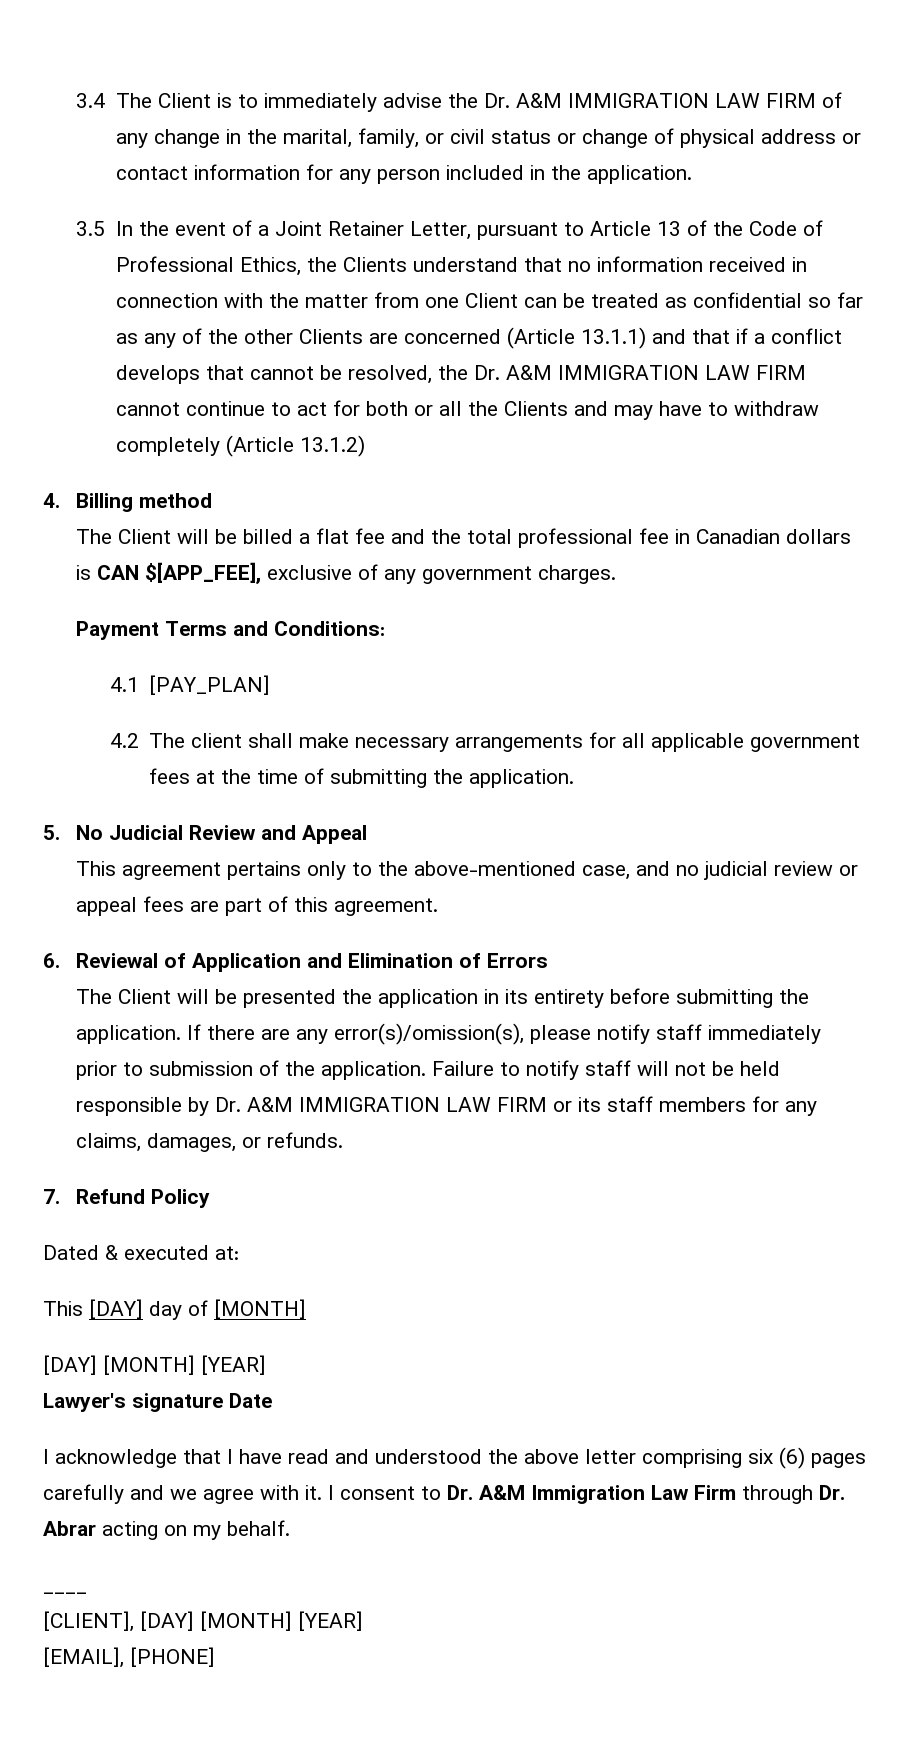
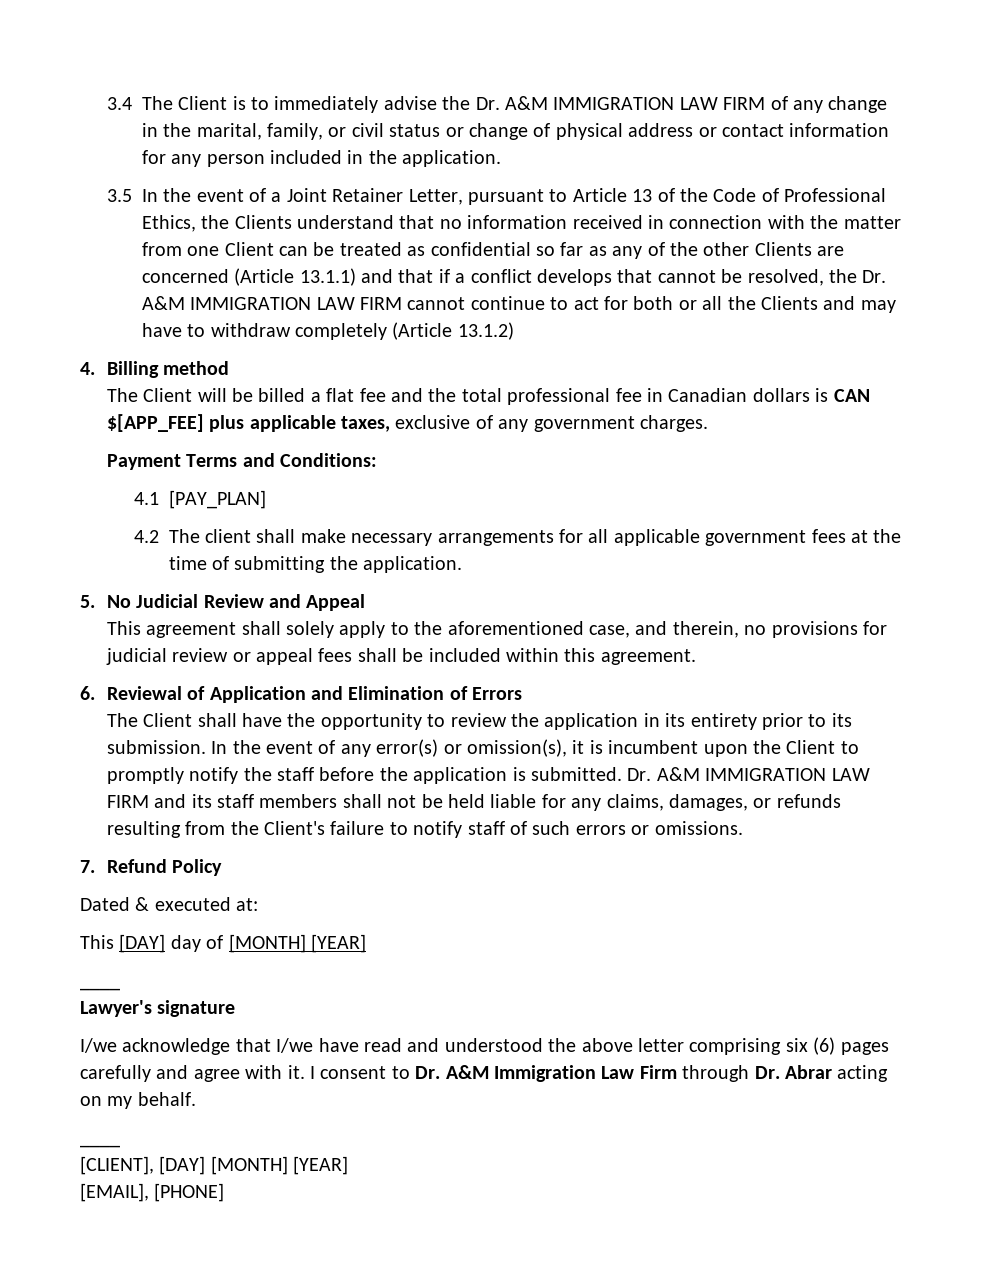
- The Client will be billed a flat fee and the total professional fee in Canadian dollars is CAN $[APP_FEE], exclusive of any government charges.
+ The Client will be billed a flat fee and the total professional fee in Canadian dollars is CAN $[APP_FEE] plus applicable taxes, exclusive of any government charges.
- This agreement pertains only to the above-mentioned case, and no judicial review or appeal fees are part of this agreement.
+ This agreement shall solely apply to the aforementioned case, and therein, no provisions for judicial review or appeal fees shall be included within this agreement.
- The Client will be presented the application in its entirety before submitting the application. If there are any error(s)/omission(s), please notify staff immediately prior to submission of the application. Failure to notify staff will not be held responsible by Dr. A&M IMMIGRATION LAW FIRM or its staff members for any claims, damages, or refunds.
+ The Client shall have the opportunity to review the application in its entirety prior to its submission. In the event of any error(s) or omission(s), it is incumbent upon the Client to promptly notify the staff before the application is submitted. Dr. A&M IMMIGRATION LAW FIRM and its staff members shall not be held liable for any claims, damages, or refunds resulting from the Client's failure to notify staff of such errors or omissions.
- This [DAY] day of [MONTH]
- [DAY] [MONTH] [YEAR]
+ This [DAY] day of [MONTH] [YEAR]
+ ____
- Lawyer's signature Date
- I acknowledge that I have read and understood the above letter comprising six (6) pages carefully and we agree with it.
+ Lawyer's signature
+ I/we acknowledge that I/we have read and understood the above letter comprising six (6) pages carefully and agree with it.

